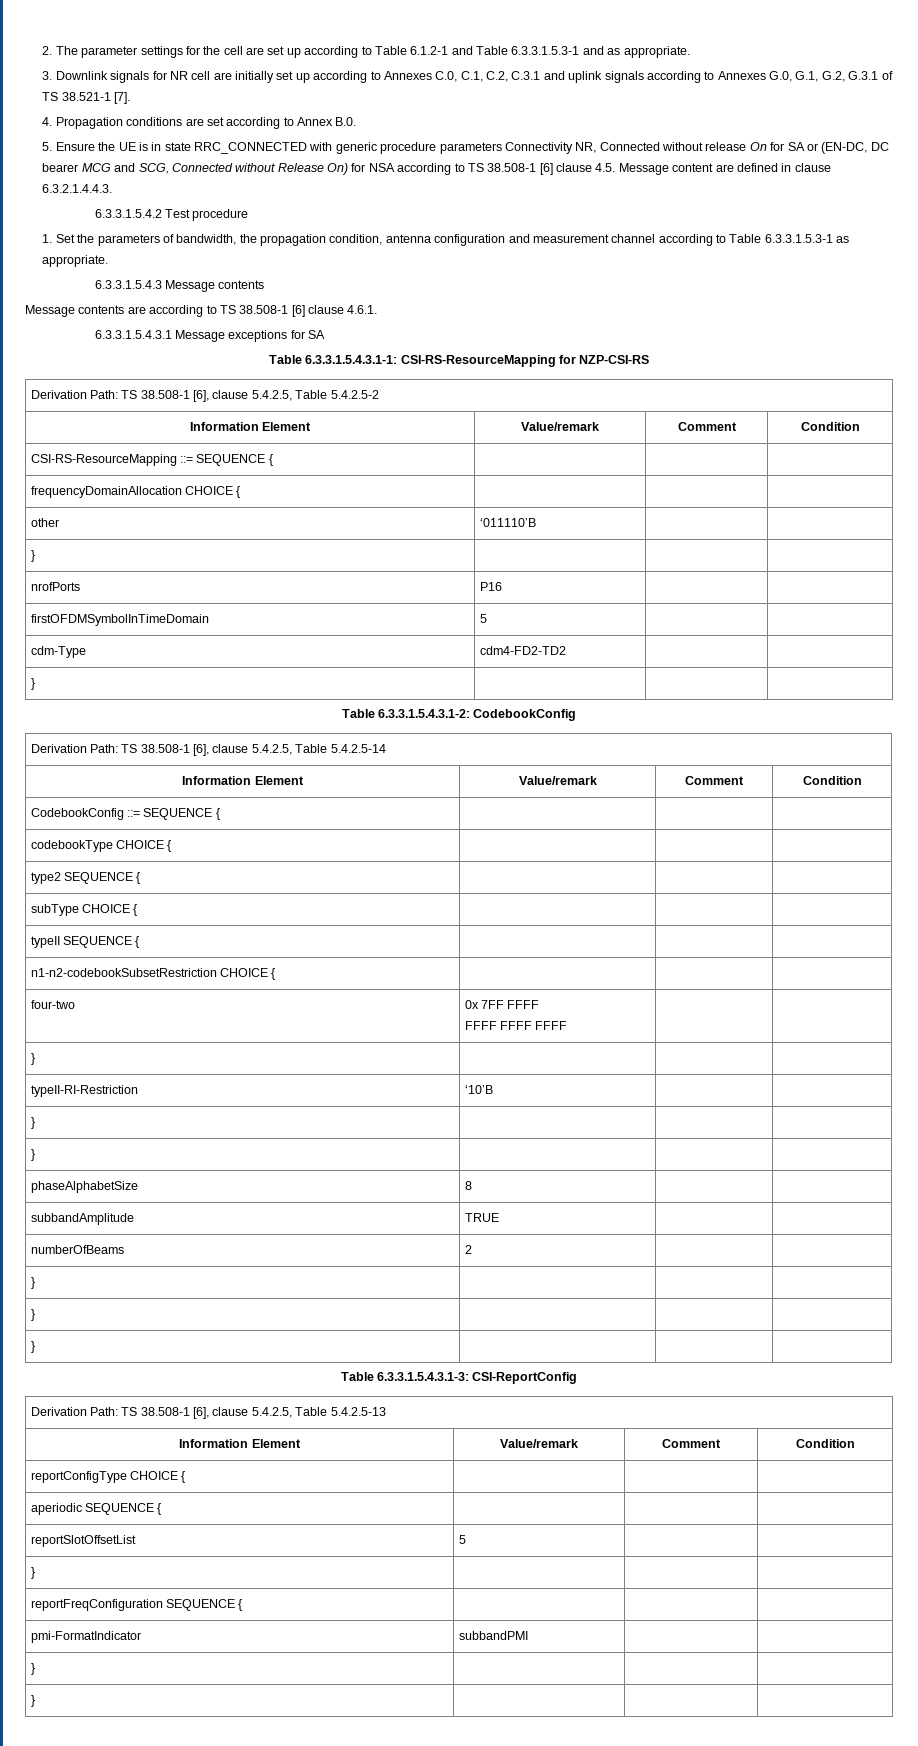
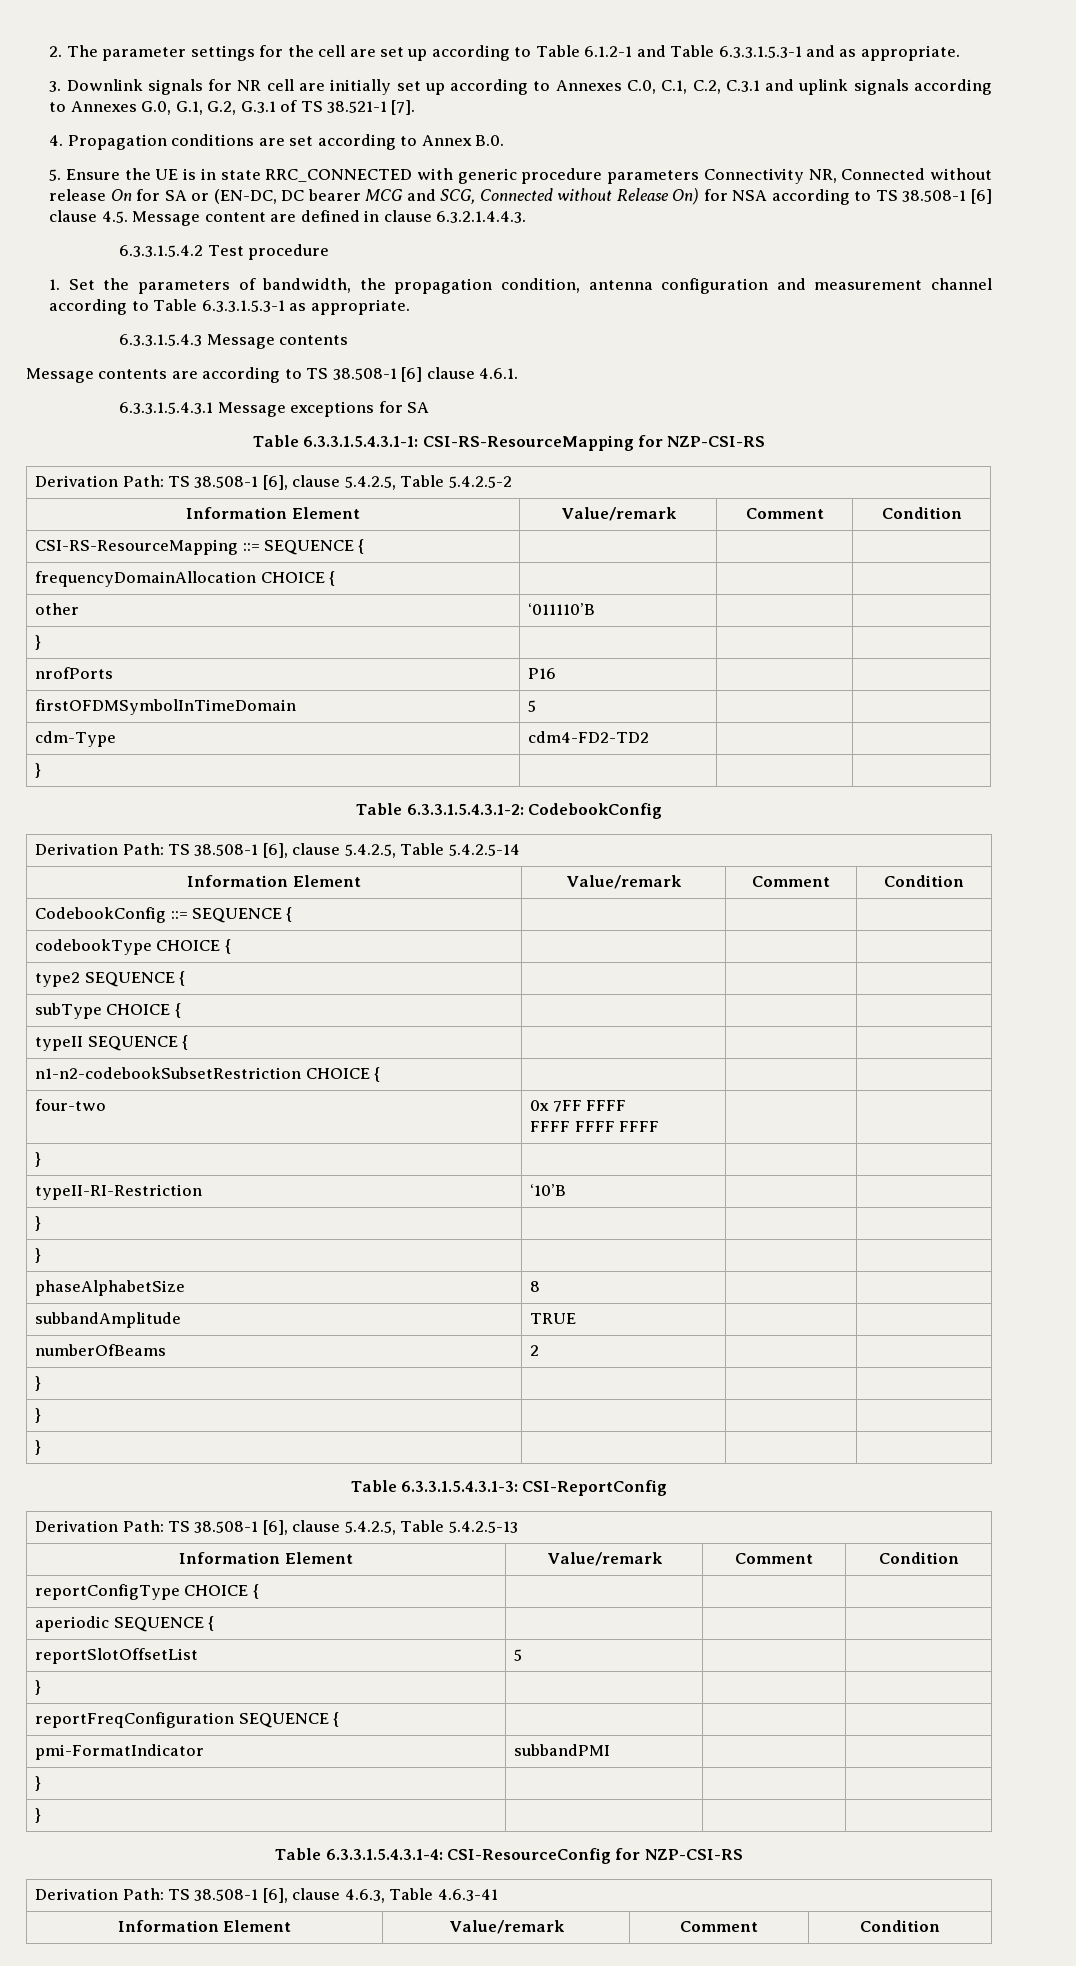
+ Table 6.3.3.1.5.4.3.1-4: CSI-ResourceConfig for NZP-CSI-RS
+ Derivation Path: TS 38.508-1 [6], clause 4.6.3, Table 4.6.3-41
+ Information Element | Value/remark | Comment | Condition

